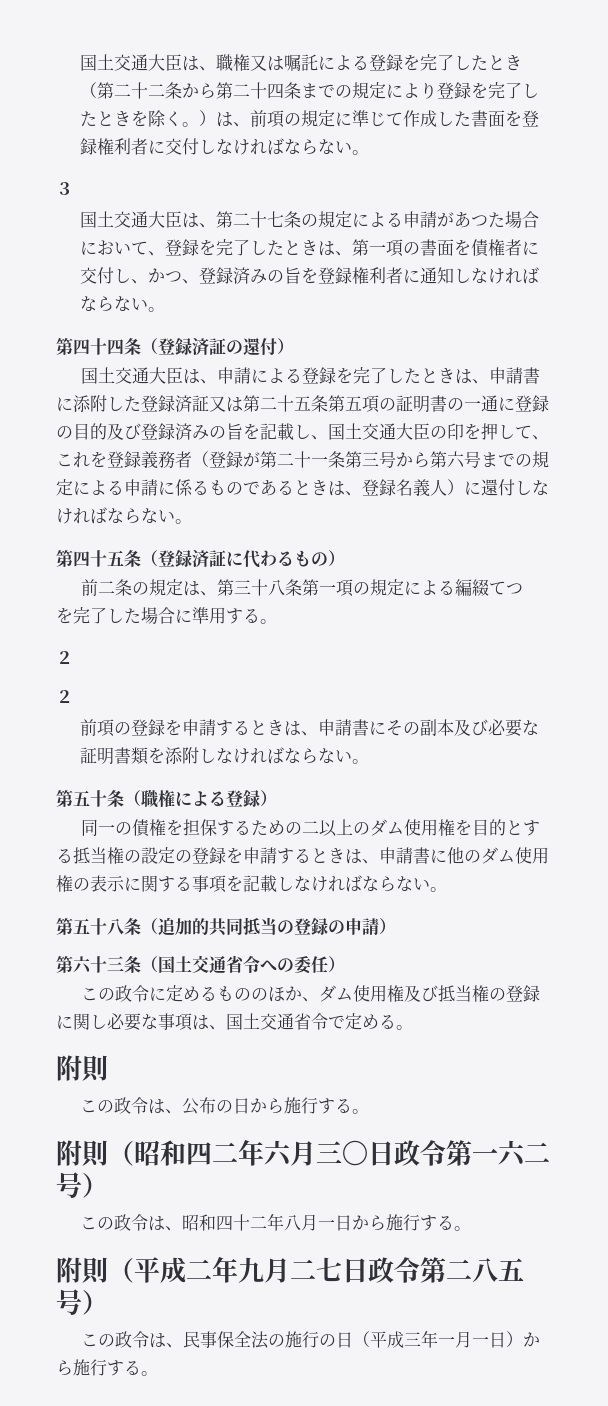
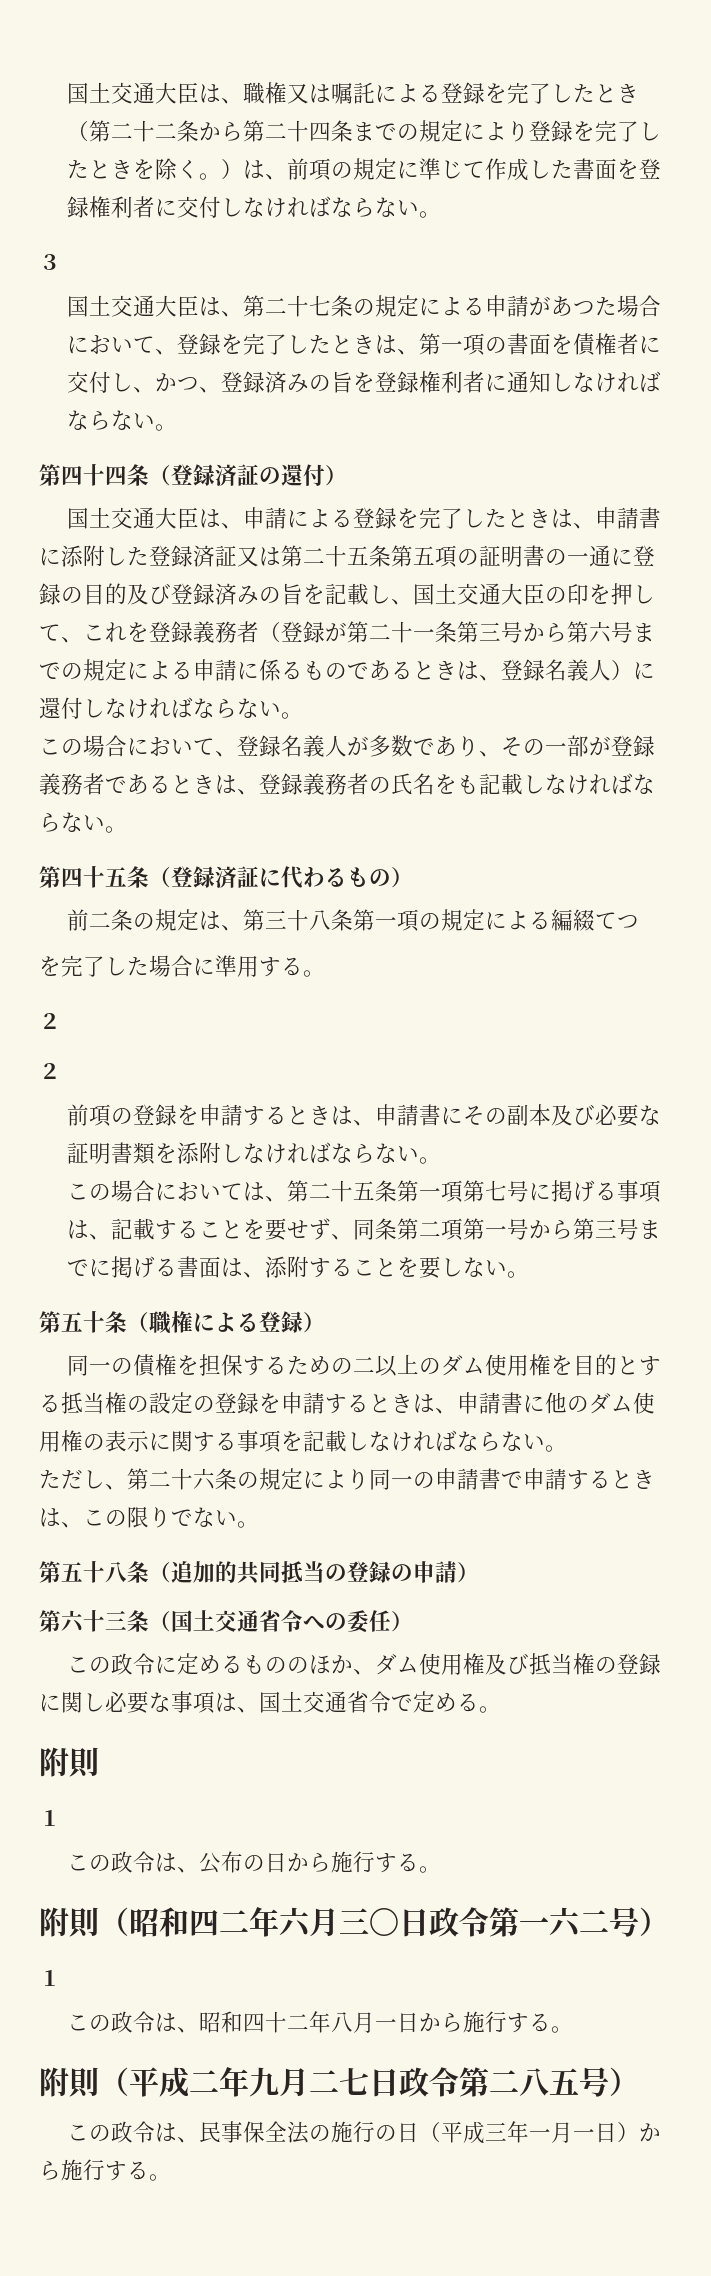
+ この場合において、登録名義人が多数であり、その一部が登録義務者であるときは、登録義務者の氏名をも記載しなければならない。
+ この場合においては、第二十五条第一項第七号に掲げる事項は、記載することを要せず、同条第二項第一号から第三号までに掲げる書面は、添附することを要しない。
+ ただし、第二十六条の規定により同一の申請書で申請するときは、この限りでない。
  この政令に定めるもののほか、ダム使用権及び抵当権の登録に関し必要な事項は、国土交通省令で定める。
  附則
+ １
  附則（昭和四二年六月三〇日政令第一六二号）
+ １

